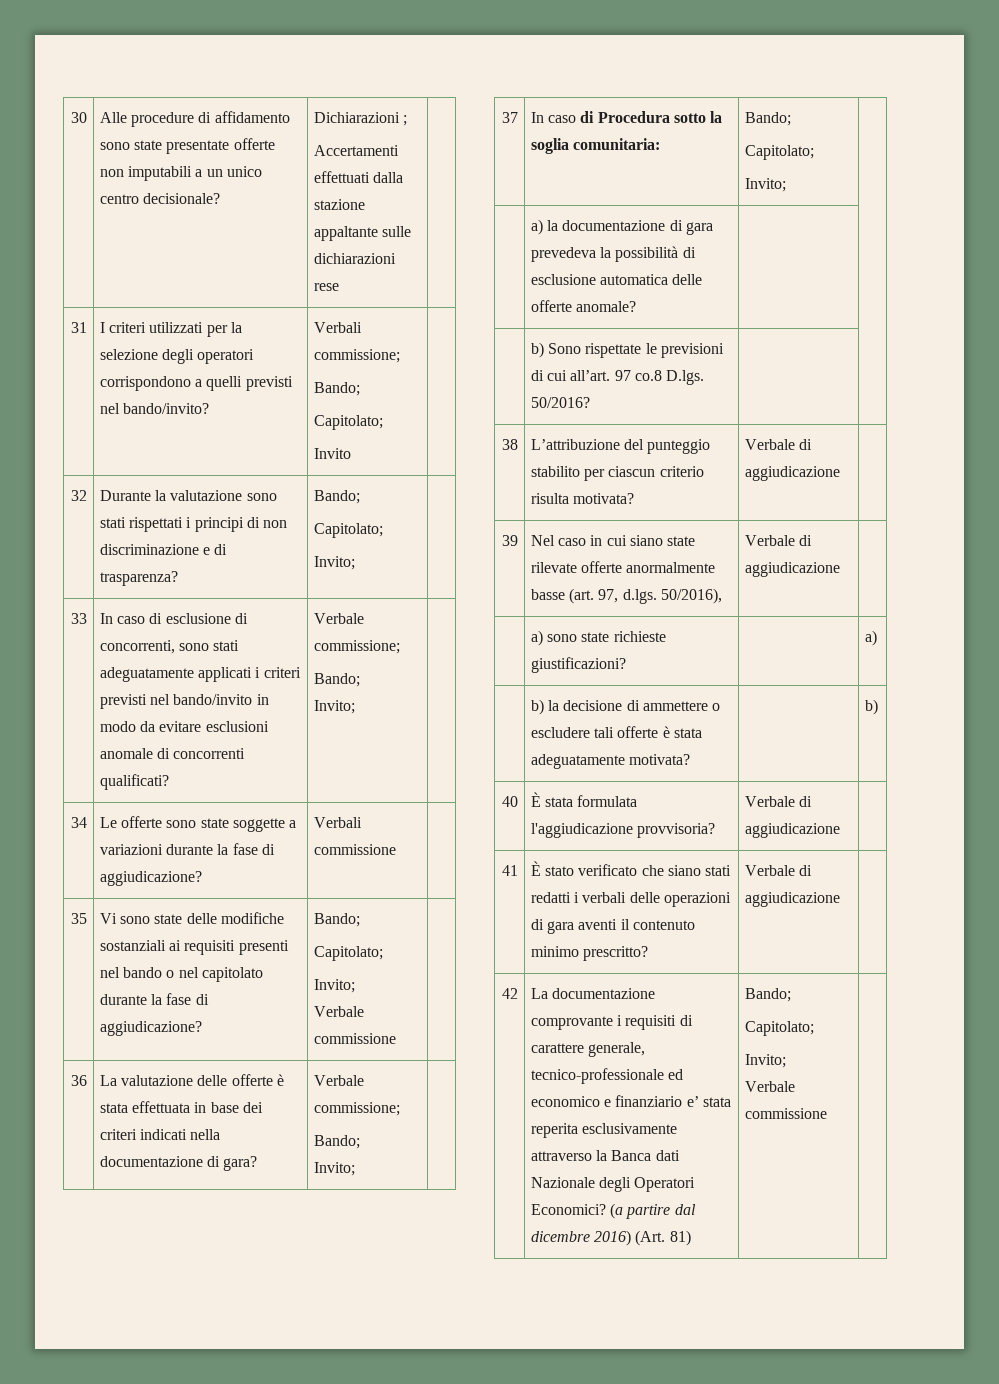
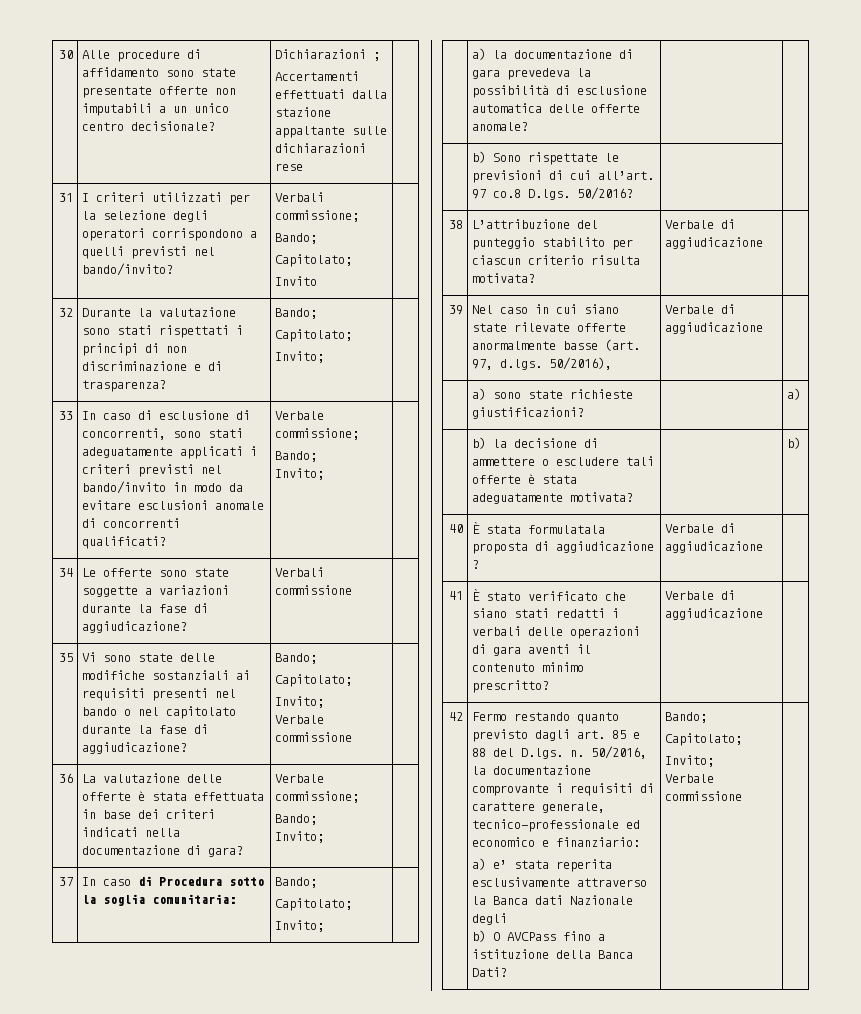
- 40 | È stata formulata l'aggiudicazione provvisoria? | Verbale di aggiudicazione |
+ 40 | È stata formulatala proposta di aggiudicazione ? | Verbale di aggiudicazione |
- La documentazione comprovante i requisiti di carattere generale, tecnico-professionale ed economico e finanziario e’ stata reperita esclusivamente attraverso la Banca dati Nazionale degli Operatori Economici? (a partire dal dicembre 2016) (Art. 81)
+ Fermo restando quanto previsto dagli art. 85 e 88 del D.lgs. n. 50/2016, la documentazione comprovante i requisiti di carattere generale, tecnico-professionale ed economico e finanziario:
+ a) e’ stata reperita esclusivamente attraverso la Banca dati Nazionale degli
+ b) O AVCPass fino a istituzione della Banca Dati?

